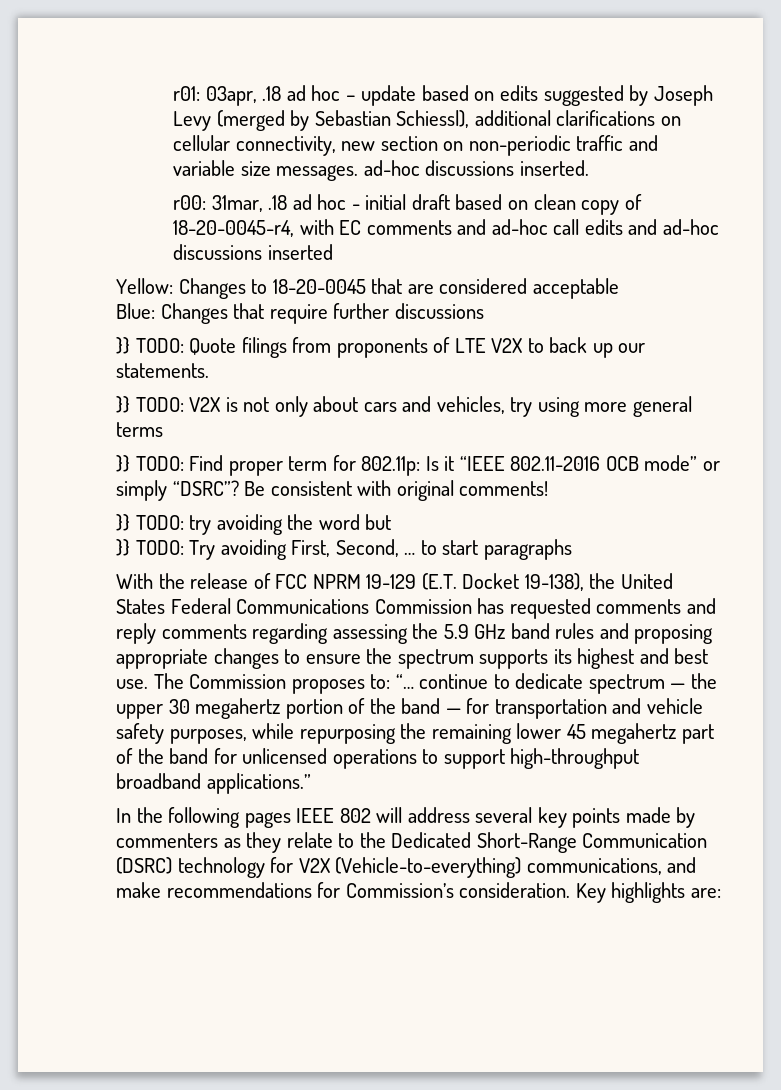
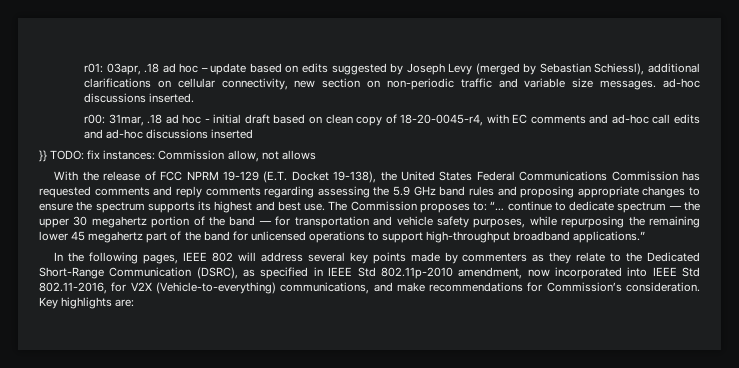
- Yellow: Changes to 18-20-0045 that are considered acceptable
- Blue: Changes that require further discussions
- }} TODO: Quote filings from proponents of LTE V2X to back up our statements.
- }} TODO: V2X is not only about cars and vehicles, try using more general terms
- }} TODO: Find proper term for 802.11p: Is it “IEEE 802.11-2016 OCB mode” or simply “DSRC”? Be consistent with original comments!
- }} TODO: try avoiding the word but
- }} TODO: Try avoiding First, Second, … to start paragraphs
+ }} TODO: fix instances: Commission allow, not allows
- In the following pages IEEE 802 will address several key points made by commenters as they relate to the Dedicated Short-Range Communication (DSRC) technology for V2X (Vehicle-to-everything) communications, and make recommendations for Commission’s consideration.
+ In the following pages, IEEE 802 will address several key points made by commenters as they relate to the Dedicated Short-Range Communication (DSRC), as specified in IEEE Std 802.11p-2010 amendment, now incorporated into IEEE Std 802.11-2016, for V2X (Vehicle-to-everything) communications, and make recommendations for Commission’s consideration.

